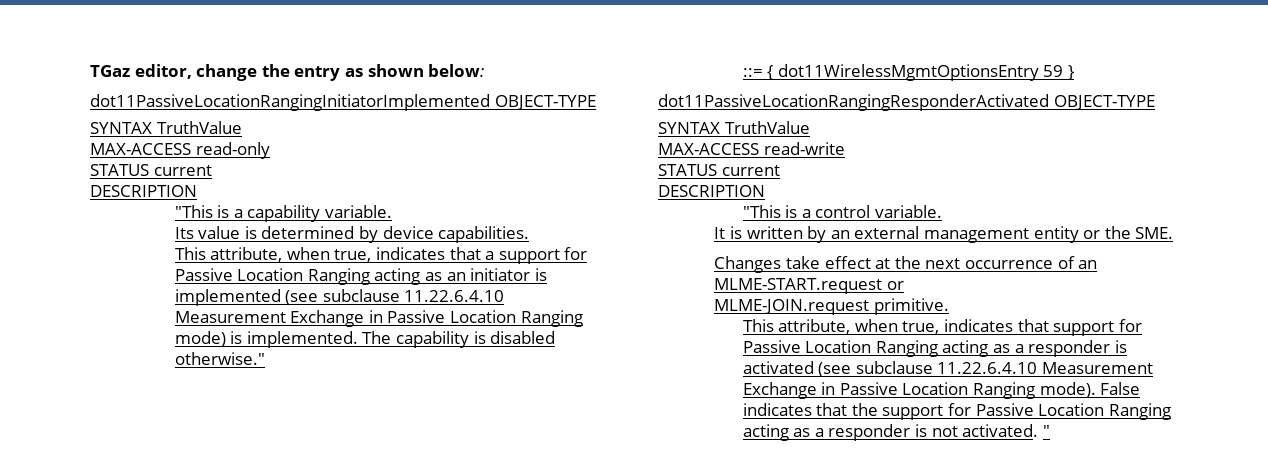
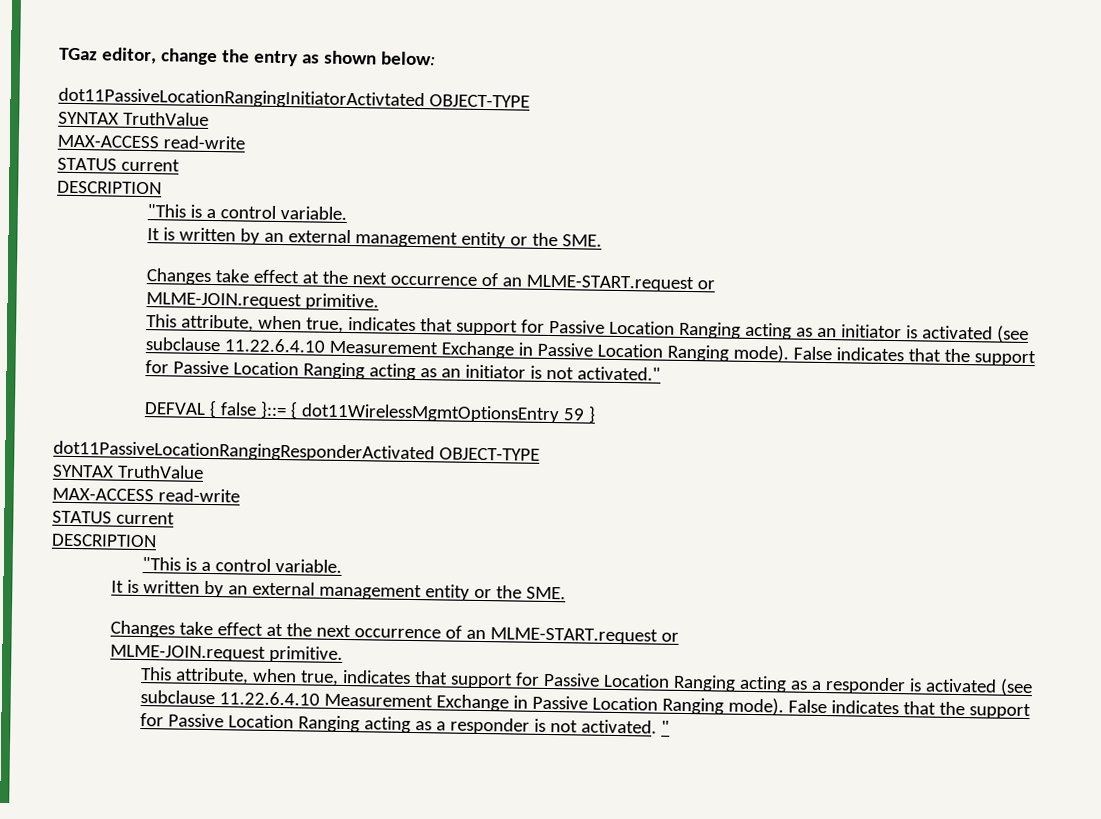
- dot11PassiveLocationRangingInitiatorImplemented OBJECT-TYPE
+ dot11PassiveLocationRangingInitiatorActivtated OBJECT-TYPE
  SYNTAX TruthValue
- MAX-ACCESS read-only
+ MAX-ACCESS read-write
  STATUS current
  DESCRIPTION
- "This is a capability variable.
- Its value is determined by device capabilities.
- This attribute, when true, indicates that a support for Passive Location Ranging acting as an initiator is implemented (see subclause 11.22.6.4.10 Measurement Exchange in Passive Location Ranging mode) is implemented. The capability is disabled otherwise."
- ::= { dot11WirelessMgmtOptionsEntry 59 }
+ "This is a control variable.
+ It is written by an external management entity or the SME.
+ Changes take effect at the next occurrence of an MLME-START.request or
+ MLME-JOIN.request primitive.
+ This attribute, when true, indicates that support for Passive Location Ranging acting as an initiator is activated (see subclause 11.22.6.4.10 Measurement Exchange in Passive Location Ranging mode). False indicates that the support for Passive Location Ranging acting as an initiator is not activated."
+ DEFVAL { false }::= { dot11WirelessMgmtOptionsEntry 59 }

